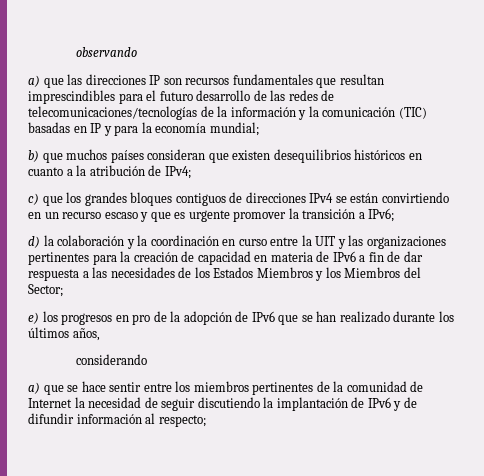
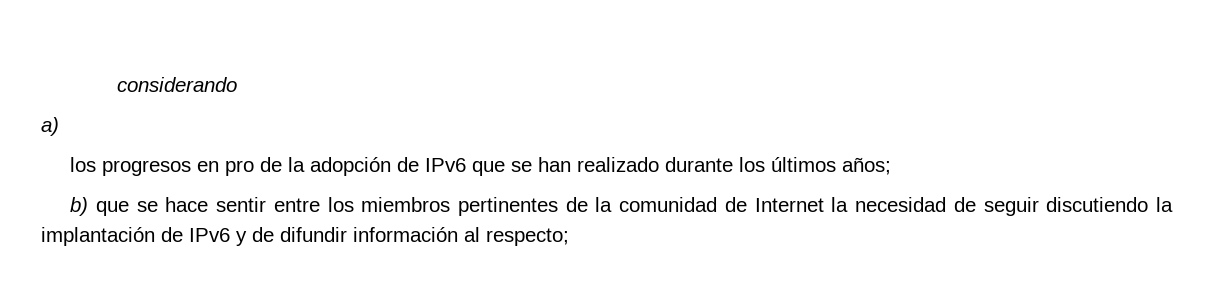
- observando
- a) que las direcciones IP son recursos fundamentales que resultan imprescindibles para el futuro desarrollo de las redes de telecomunicaciones/tecnologías de la información y la comunicación (TIC) basadas en IP y para la economía mundial;
- b) que muchos países consideran que existen desequilibrios históricos en cuanto a la atribución de IPv4;
- c) que los grandes bloques contiguos de direcciones IPv4 se están convirtiendo en un recurso escaso y que es urgente promover la transición a IPv6;
- d) la colaboración y la coordinación en curso entre la UIT y las organizaciones pertinentes para la creación de capacidad en materia de IPv6 a fin de dar respuesta a las necesidades de los Estados Miembros y los Miembros del Sector;
- e) los progresos en pro de la adopción de IPv6 que se han realizado durante los últimos años,
  considerando
- a) que se hace sentir entre los miembros pertinentes de la comunidad de Internet la necesidad de seguir discutiendo la implantación de IPv6 y de difundir información al respecto;
+ a)
+ los progresos en pro de la adopción de IPv6 que se han realizado durante los últimos años;
+ b) que se hace sentir entre los miembros pertinentes de la comunidad de Internet la necesidad de seguir discutiendo la implantación de IPv6 y de difundir información al respecto;

